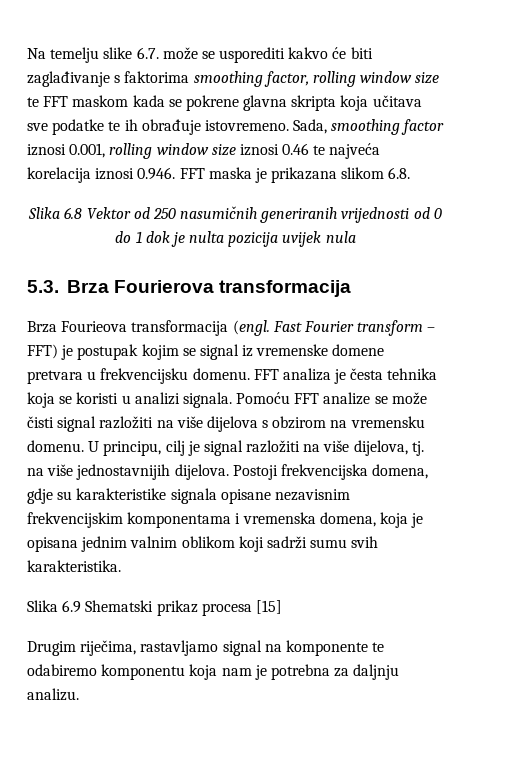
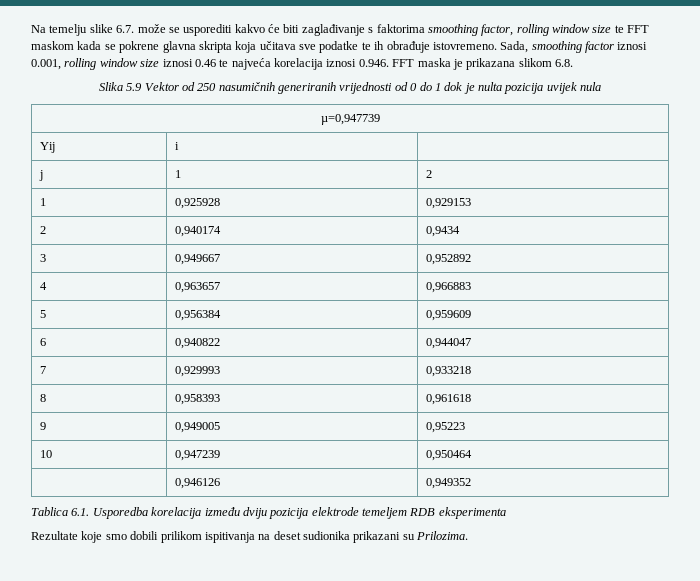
- Slika 6.8 Vektor od 250 nasumičnih generiranih vrijednosti od 0 do 1 dok je nulta pozicija uvijek nula
+ Slika 5.9 Vektor od 250 nasumičnih generiranih vrijednosti od 0 do 1 dok je nulta pozicija uvijek nula
- 5.3. Brza Fourierova transformacija
- Brza Fourieova transformacija (engl. Fast Fourier transform – FFT) je postupak kojim se signal iz vremenske domene pretvara u frekvencijsku domenu. FFT analiza je česta tehnika koja se koristi u analizi signala. Pomoću FFT analize se može čisti signal razložiti na više dijelova s obzirom na vremensku domenu. U principu, cilj je signal razložiti na više dijelova, tj. na više jednostavnijih dijelova. Postoji frekvencijska domena, gdje su karakteristike signala opisane nezavisnim frekvencijskim komponentama i vremenska domena, koja je opisana jednim valnim oblikom koji sadrži sumu svih karakteristika.
- Slika 6.9 Shematski prikaz procesa [15]
- Drugim riječima, rastavljamo signal na komponente te odabiremo komponentu koja nam je potrebna za daljnju analizu.
+ µ=0,947739
+ Yij | i |
+ j | 1 | 2
+ 1 | 0,925928 | 0,929153
+ 2 | 0,940174 | 0,9434
+ 3 | 0,949667 | 0,952892
+ 4 | 0,963657 | 0,966883
+ 5 | 0,956384 | 0,959609
+ 6 | 0,940822 | 0,944047
+ 7 | 0,929993 | 0,933218
+ 8 | 0,958393 | 0,961618
+ 9 | 0,949005 | 0,95223
+ 10 | 0,947239 | 0,950464
+ | 0,946126 | 0,949352
+ Tablica 6.1. Usporedba korelacija između dviju pozicija elektrode temeljem RDB eksperimenta
+ Rezultate koje smo dobili prilikom ispitivanja na deset sudionika prikazani su Prilozima.

